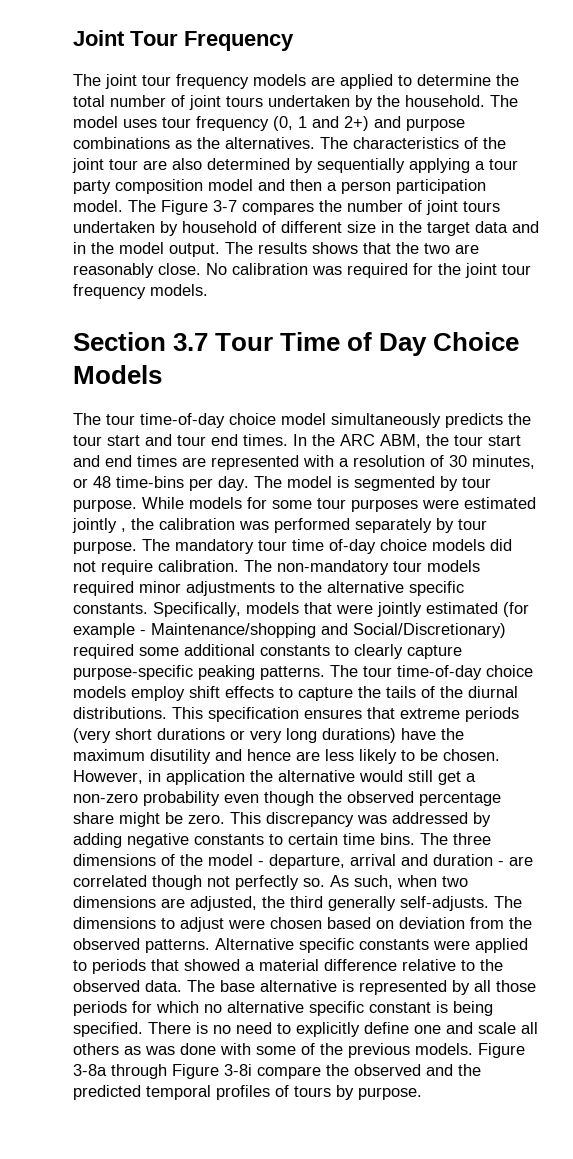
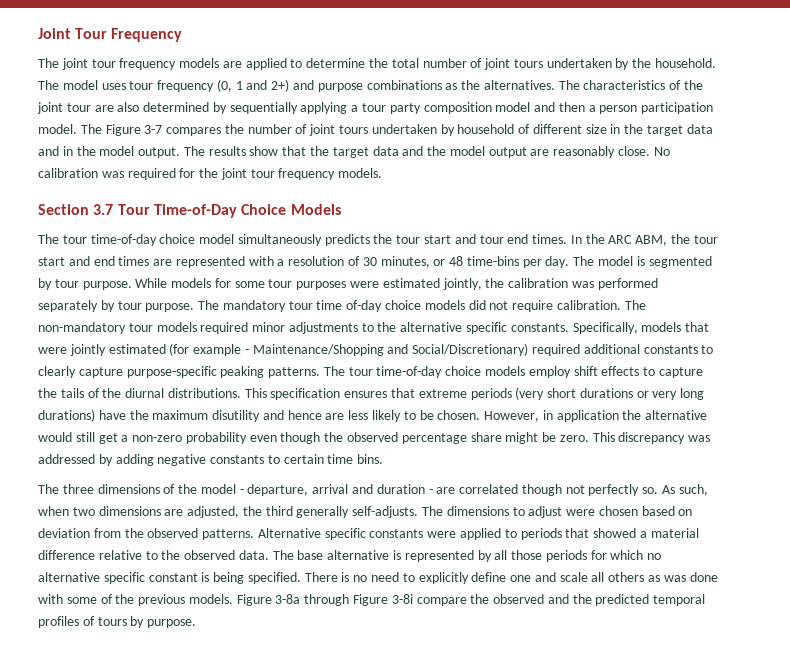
- The results shows that the two are reasonably close.
+ The results show that the target data and the model output are reasonably close.
- Section 3.7 Tour Time of Day Choice Models
+ Section 3.7 Tour Time-of-Day Choice Models
- While models for some tour purposes were estimated jointly , the calibration was performed separately by tour purpose.
+ While models for some tour purposes were estimated jointly, the calibration was performed separately by tour purpose.
- Specifically, models that were jointly estimated (for example - Maintenance/shopping and Social/Discretionary) required some additional constants to clearly capture purpose-specific peaking patterns.
+ Specifically, models that were jointly estimated (for example - Maintenance/Shopping and Social/Discretionary) required additional constants to clearly capture purpose-specific peaking patterns.
- This discrepancy was addressed by adding negative constants to certain time bins. The three dimensions of the model - departure, arrival and duration - are correlated though not perfectly so.
+ This discrepancy was addressed by adding negative constants to certain time bins.
+ The three dimensions of the model - departure, arrival and duration - are correlated though not perfectly so.

